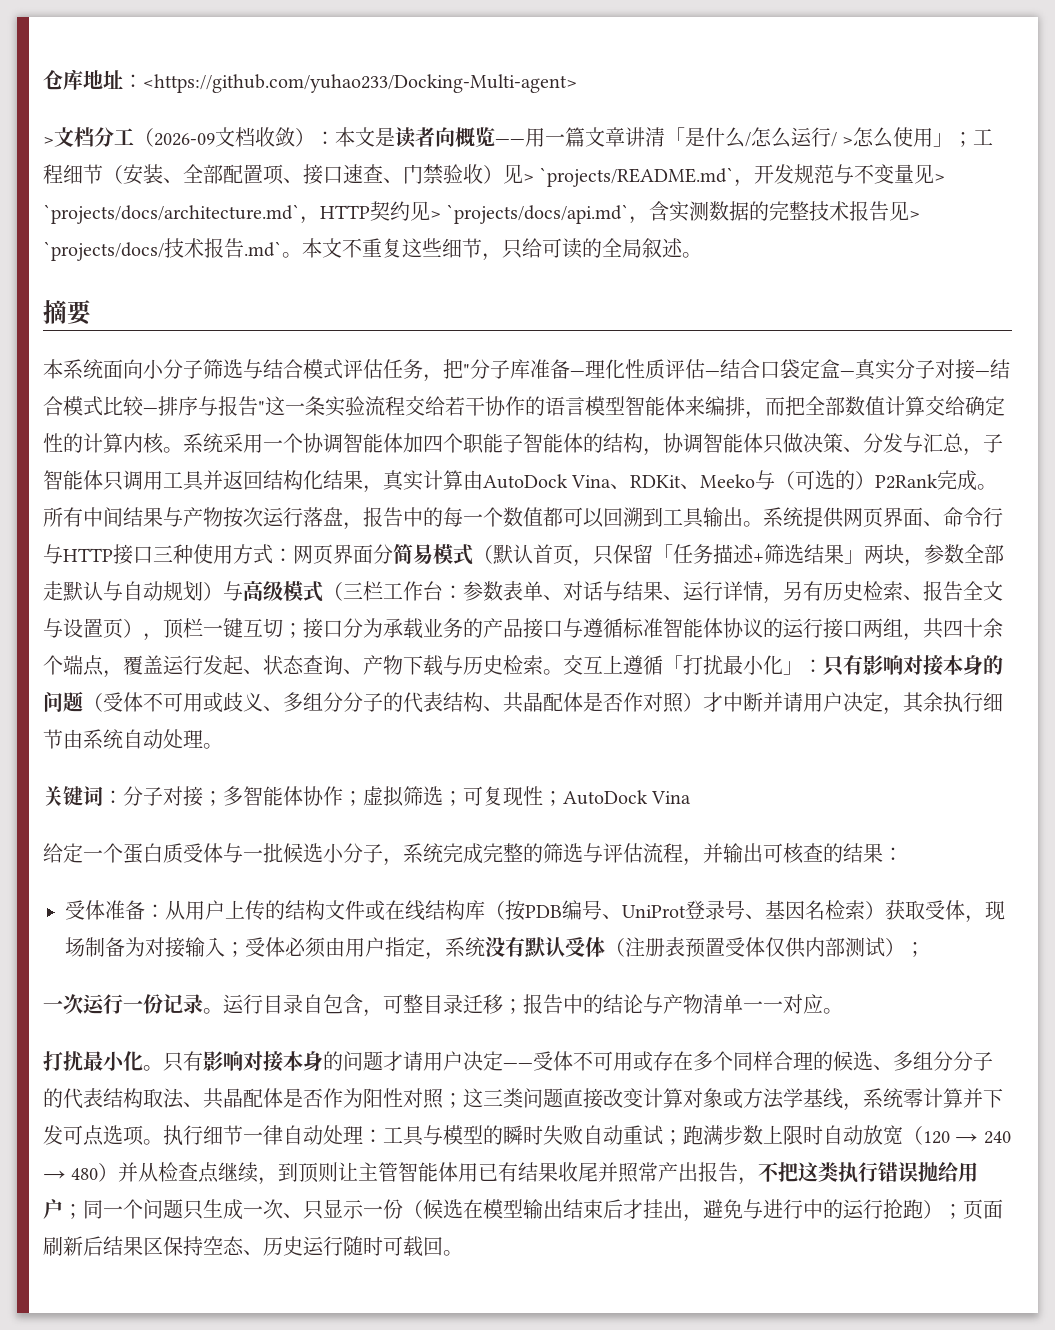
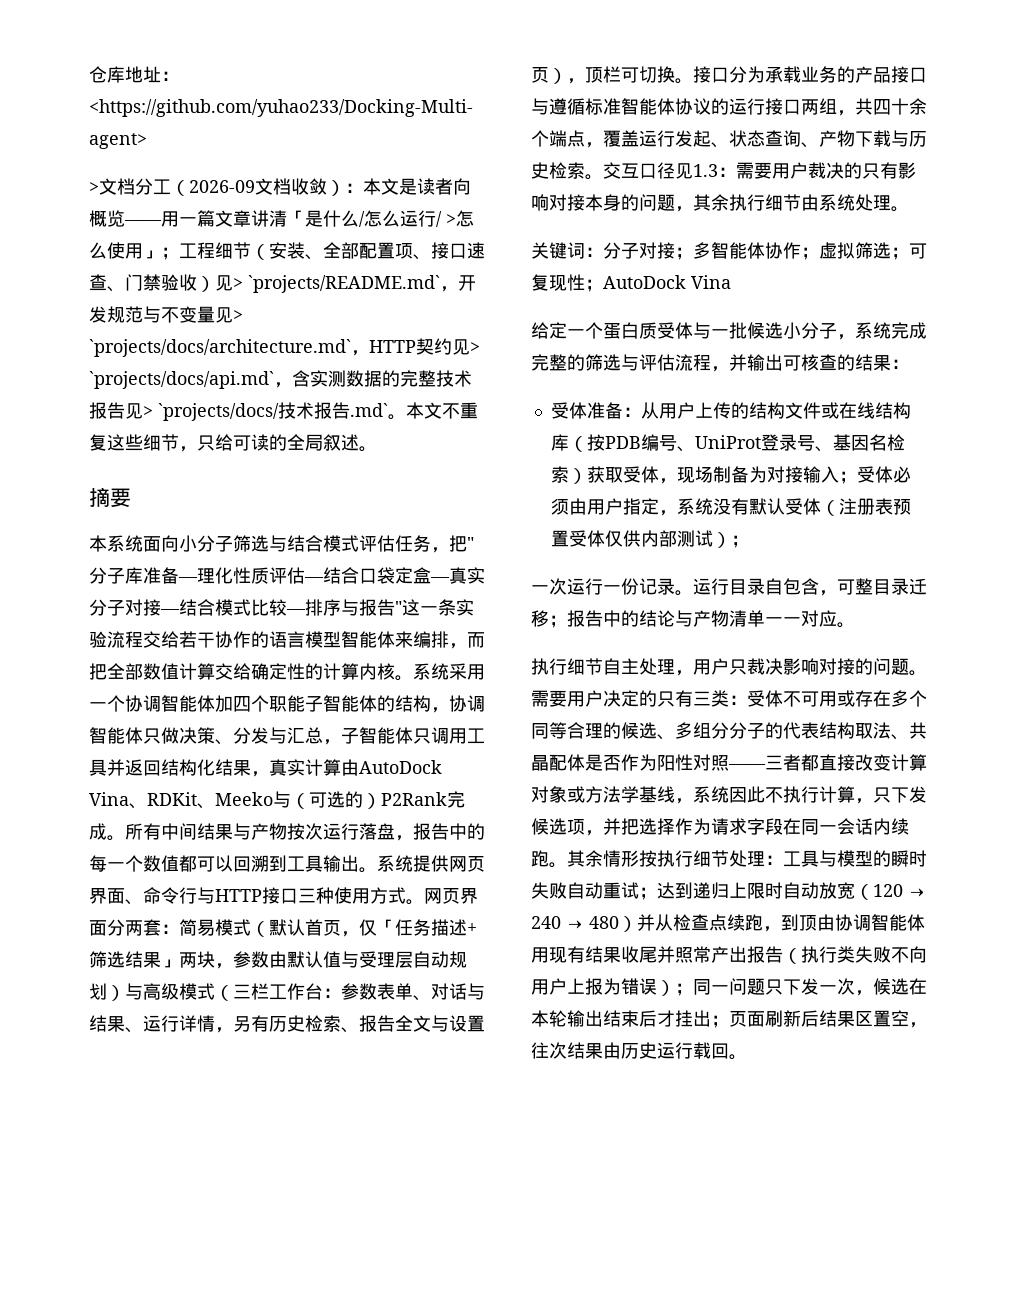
- 系统提供网页界面、命令行与HTTP接口三种使用方式：
+ 系统提供网页界面、命令行与HTTP接口三种使用方式。
- 网页界面分简易模式（默认首页，只保留「任务描述+筛选结果」两块，参数全部走默认与自动规划）与高级模式（三栏工作台：
+ 网页界面分两套：简易模式（默认首页，仅「任务描述+筛选结果」两块，参数由默认值与受理层自动规划）与高级模式（三栏工作台：
- 参数表单、对话与结果、运行详情，另有历史检索、报告全文与设置页），顶栏一键互切；
+ 参数表单、对话与结果、运行详情，另有历史检索、报告全文与设置页），顶栏可切换。
- 交互上遵循「打扰最小化」：只有影响对接本身的问题（受体不可用或歧义、多组分分子的代表结构、共晶配体是否作对照）才中断并请用户决定，其余执行细节由系统自动处理。
+ 交互口径见1.3：需要用户裁决的只有影响对接本身的问题，其余执行细节由系统处理。
- 打扰最小化。只有影响对接本身的问题才请用户决定——受体不可用或存在多个同样合理的候选、多组分分子的代表结构取法、共晶配体是否作为阳性对照；这三类问题直接改变计算对象或方法学基线，系统零计算并下发可点选项。执行细节一律自动处理：
+ 执行细节自主处理，用户只裁决影响对接的问题。需要用户决定的只有三类：受体不可用或存在多个同等合理的候选、多组分分子的代表结构取法、共晶配体是否作为阳性对照——三者都直接改变计算对象或方法学基线，系统因此不执行计算，只下发候选项，并把选择作为请求字段在同一会话内续跑。其余情形按执行细节处理：
- 跑满步数上限时自动放宽（120 → 240 → 480）并从检查点继续，到顶则让主管智能体用已有结果收尾并照常产出报告，不把这类执行错误抛给用户；同一个问题只生成一次、只显示一份（候选在模型输出结束后才挂出，避免与进行中的运行抢跑）；
+ 达到递归上限时自动放宽（120 → 240 → 480）并从检查点续跑，到顶由协调智能体用现有结果收尾并照常产出报告（执行类失败不向用户上报为错误）；同一问题只下发一次，候选在本轮输出结束后才挂出；
- 页面刷新后结果区保持空态、历史运行随时可载回。
+ 页面刷新后结果区置空，往次结果由历史运行载回。

